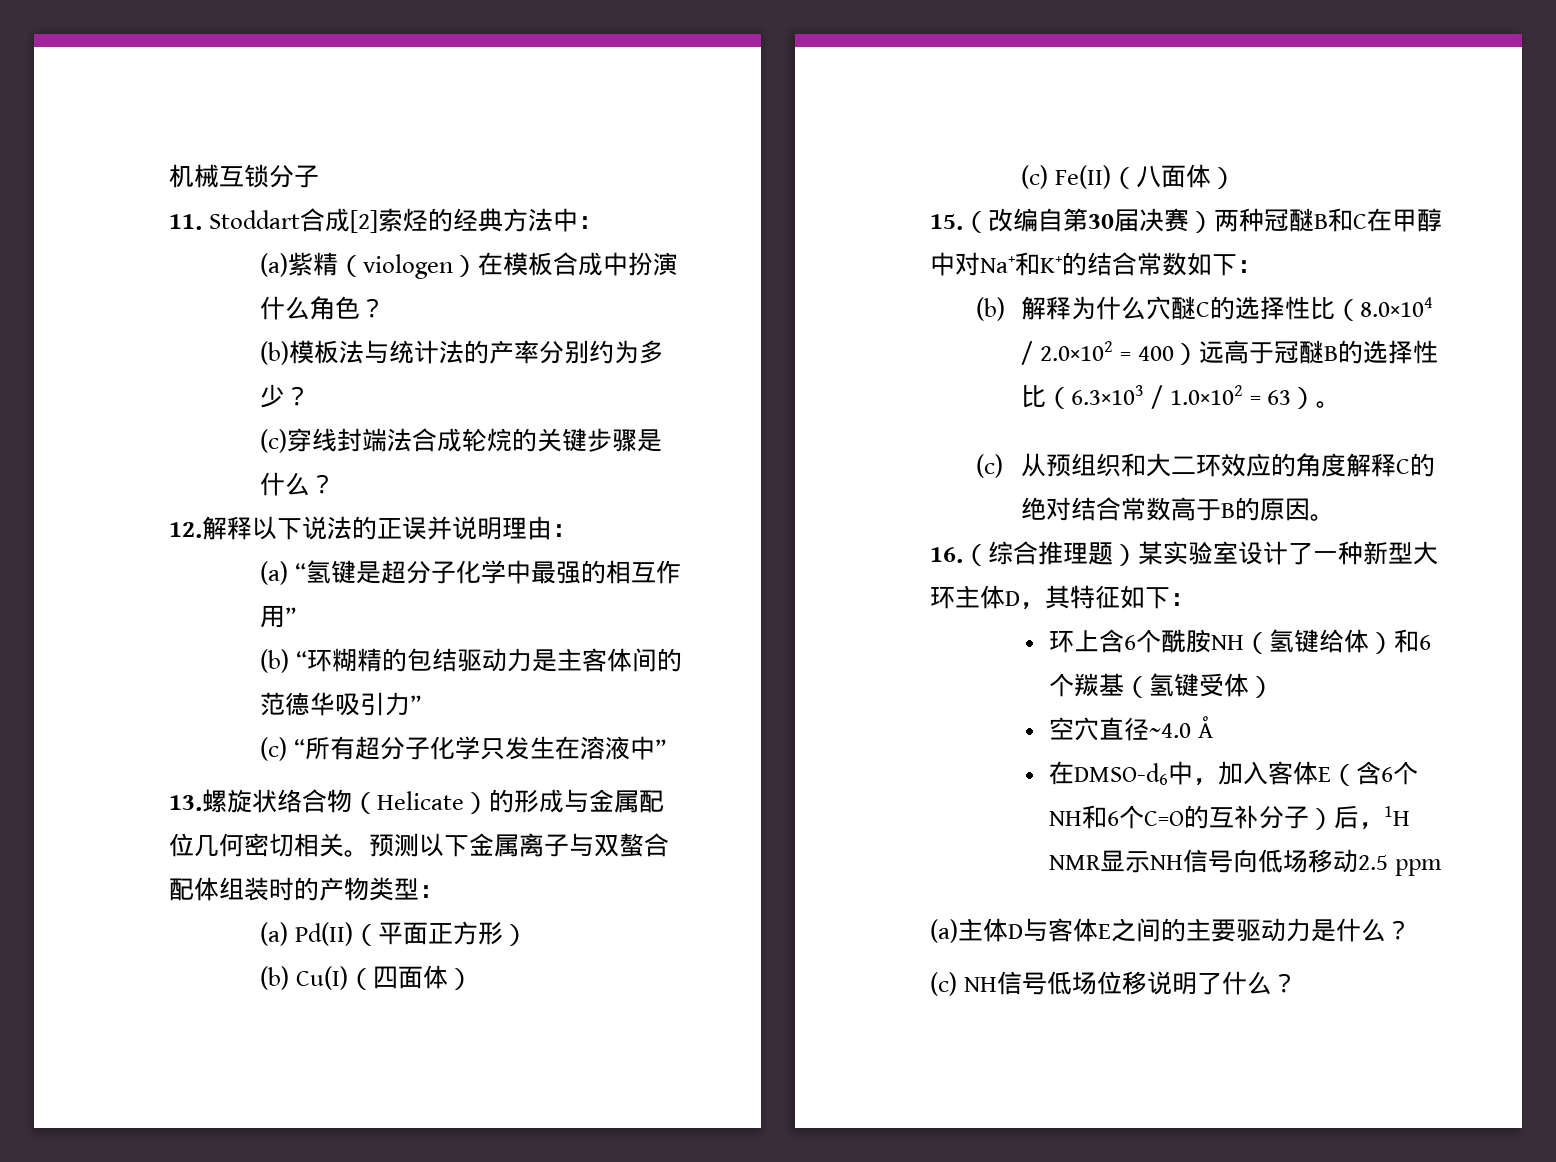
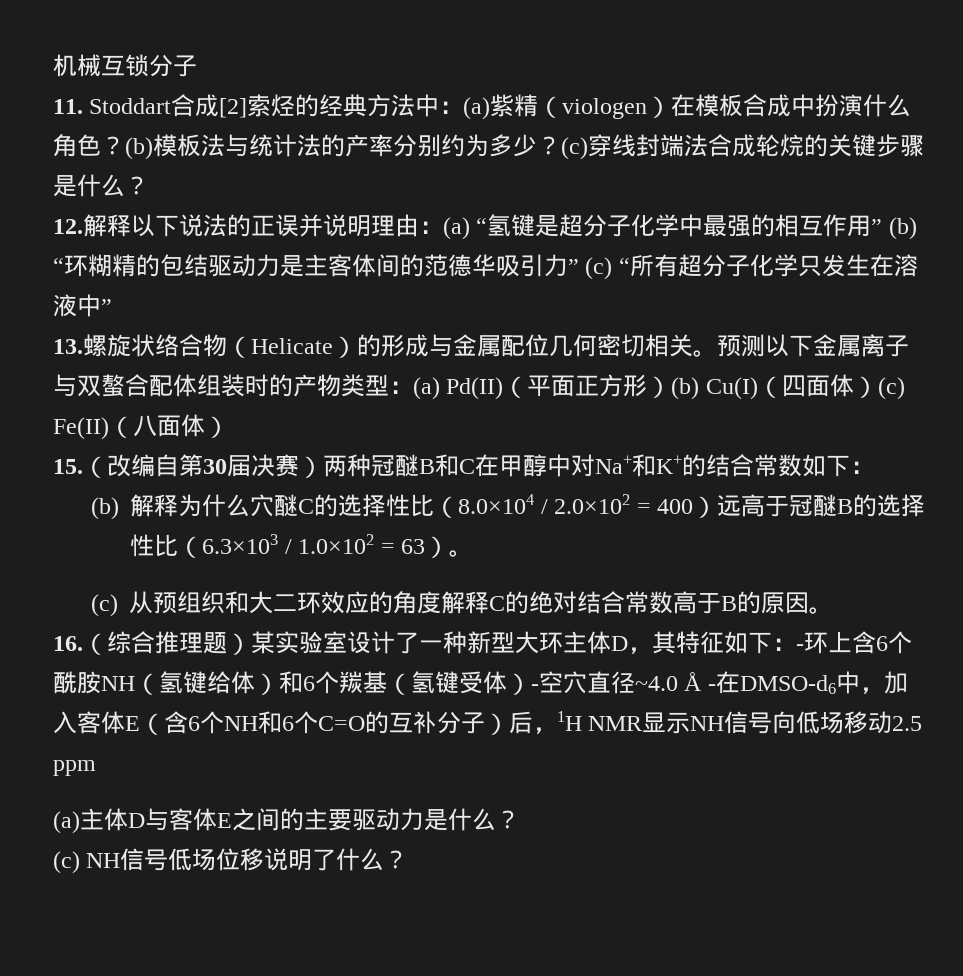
- 11. Stoddart合成[2]索烃的经典方法中：
- (a)紫精（viologen）在模板合成中扮演什么角色？
- (b)模板法与统计法的产率分别约为多少？
- (c)穿线封端法合成轮烷的关键步骤是什么？
+ 11. Stoddart合成[2]索烃的经典方法中：(a)紫精（viologen）在模板合成中扮演什么角色？(b)模板法与统计法的产率分别约为多少？(c)穿线封端法合成轮烷的关键步骤是什么？
- 12.解释以下说法的正误并说明理由：
- (a) “氢键是超分子化学中最强的相互作用”
- (b) “环糊精的包结驱动力是主客体间的范德华吸引力”
- (c) “所有超分子化学只发生在溶液中”
+ 12.解释以下说法的正误并说明理由：(a) “氢键是超分子化学中最强的相互作用” (b) “环糊精的包结驱动力是主客体间的范德华吸引力” (c) “所有超分子化学只发生在溶液中”
- 预测以下金属离子与双螯合配体组装时的产物类型：
- (a) Pd(II)（平面正方形）
- (b) Cu(I)（四面体）
- (c) Fe(II)（八面体）
+ 预测以下金属离子与双螯合配体组装时的产物类型：(a) Pd(II)（平面正方形）(b) Cu(I)（四面体）(c) Fe(II)（八面体）
- 16.（综合推理题）某实验室设计了一种新型大环主体D，其特征如下：
- 环上含6个酰胺NH（氢键给体）和6个羰基（氢键受体）
- 空穴直径~4.0 Å
- 在DMSO-d6中，加入客体E（含6个NH和6个C=O的互补分子）后，1H NMR显示NH信号向低场移动2.5 ppm
+ 16.（综合推理题）某实验室设计了一种新型大环主体D，其特征如下：-环上含6个酰胺NH（氢键给体）和6个羰基（氢键受体）-空穴直径~4.0 Å -在DMSO-d6中，加入客体E（含6个NH和6个C=O的互补分子）后，1H NMR显示NH信号向低场移动2.5 ppm

